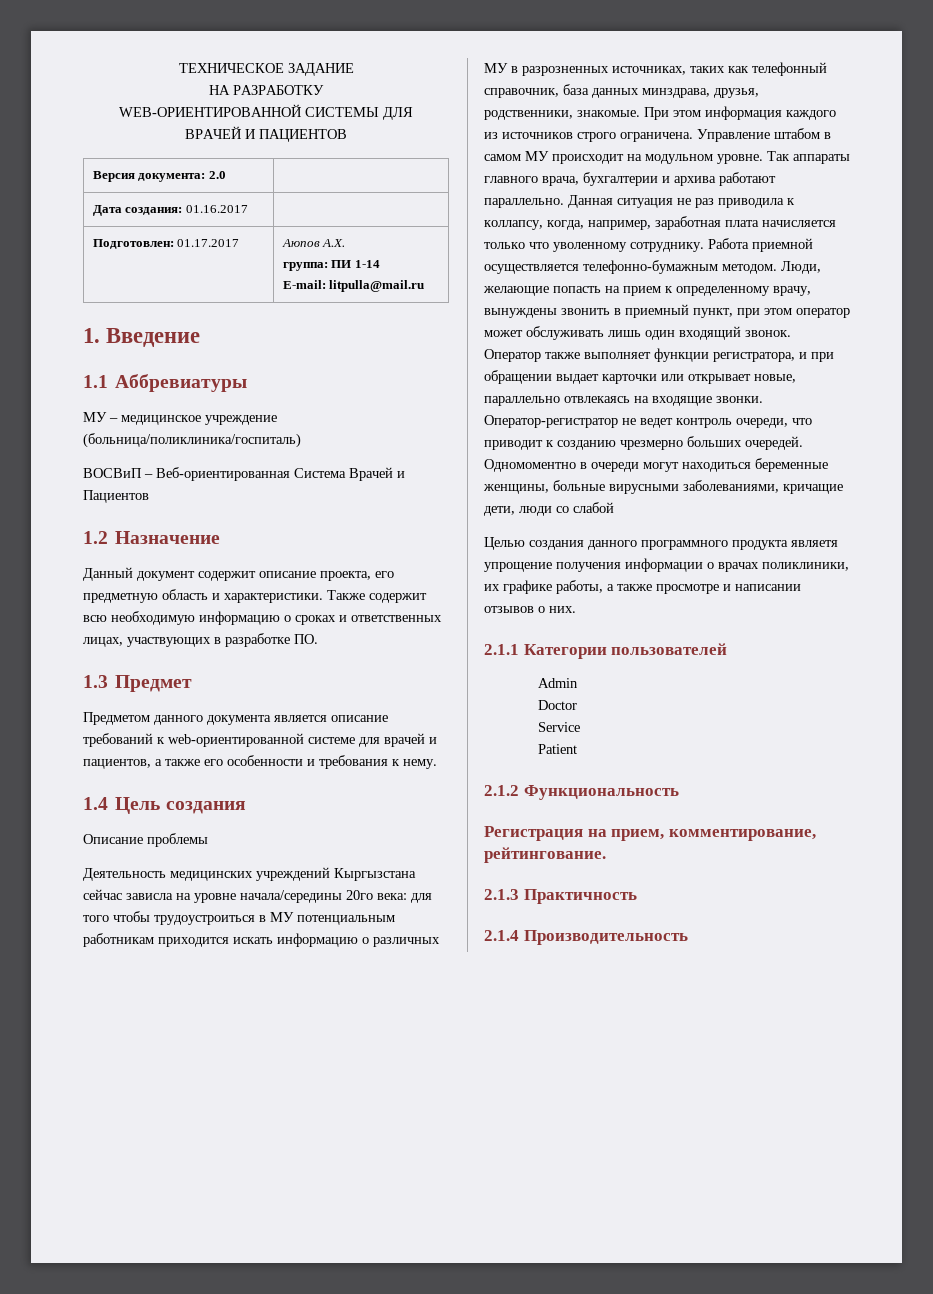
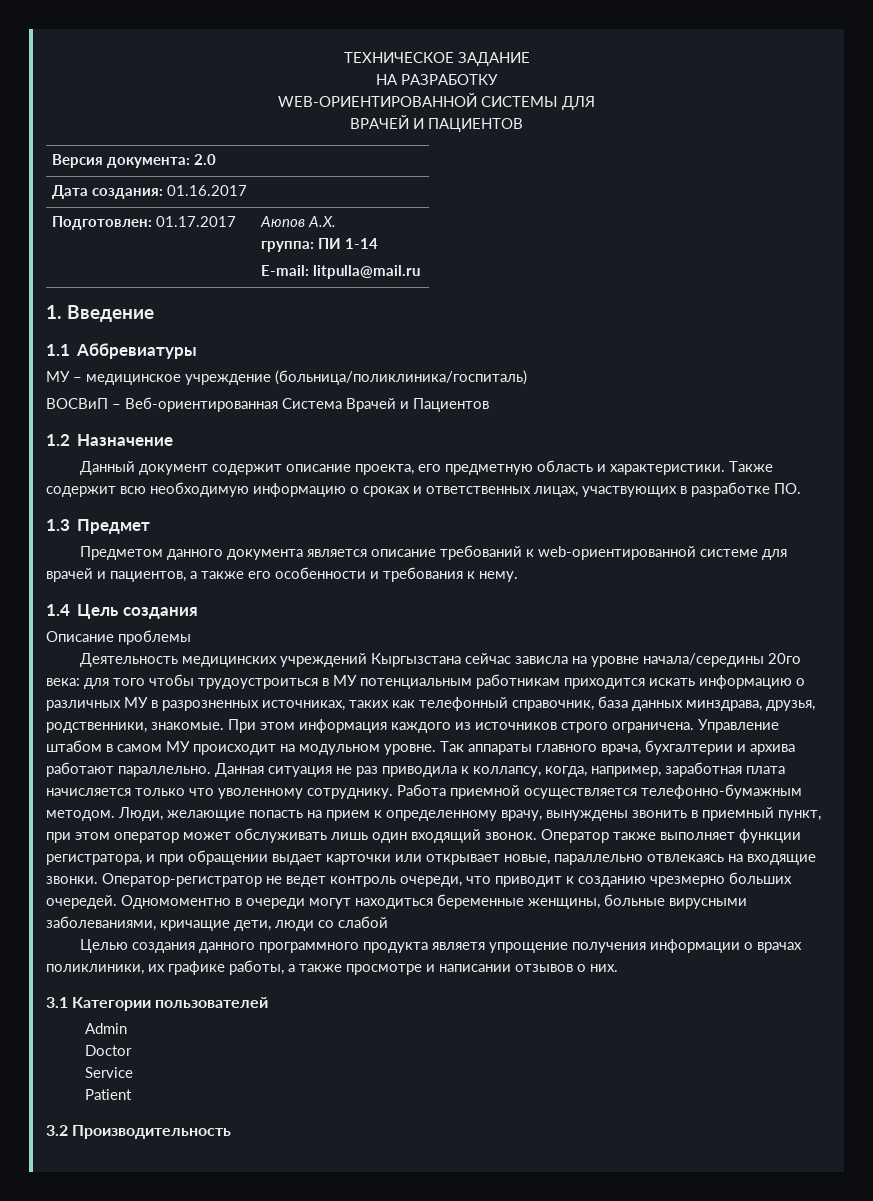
- 2.1.1 Категории пользователей
+ 3.1 Категории пользователей
- 2.1.2 Функциональность
- Регистрация на прием, комментирование, рейтингование.
- 2.1.3 Практичность
- 2.1.4 Производительность
+ 3.2 Производительность

